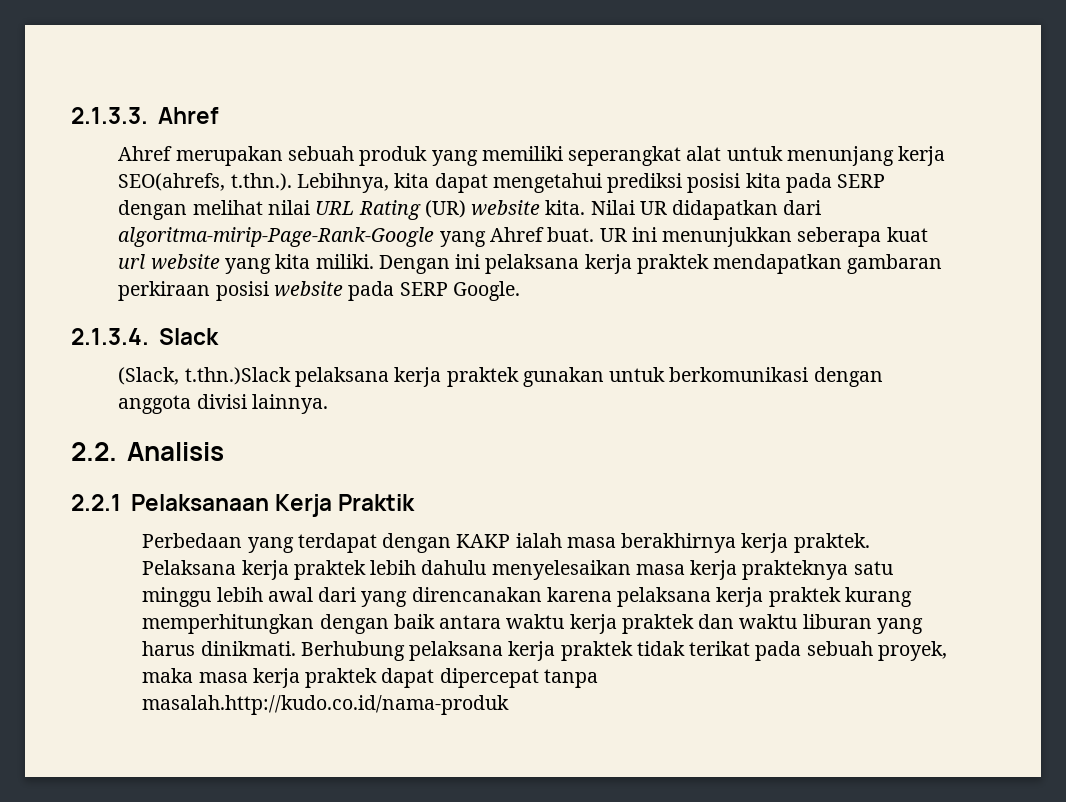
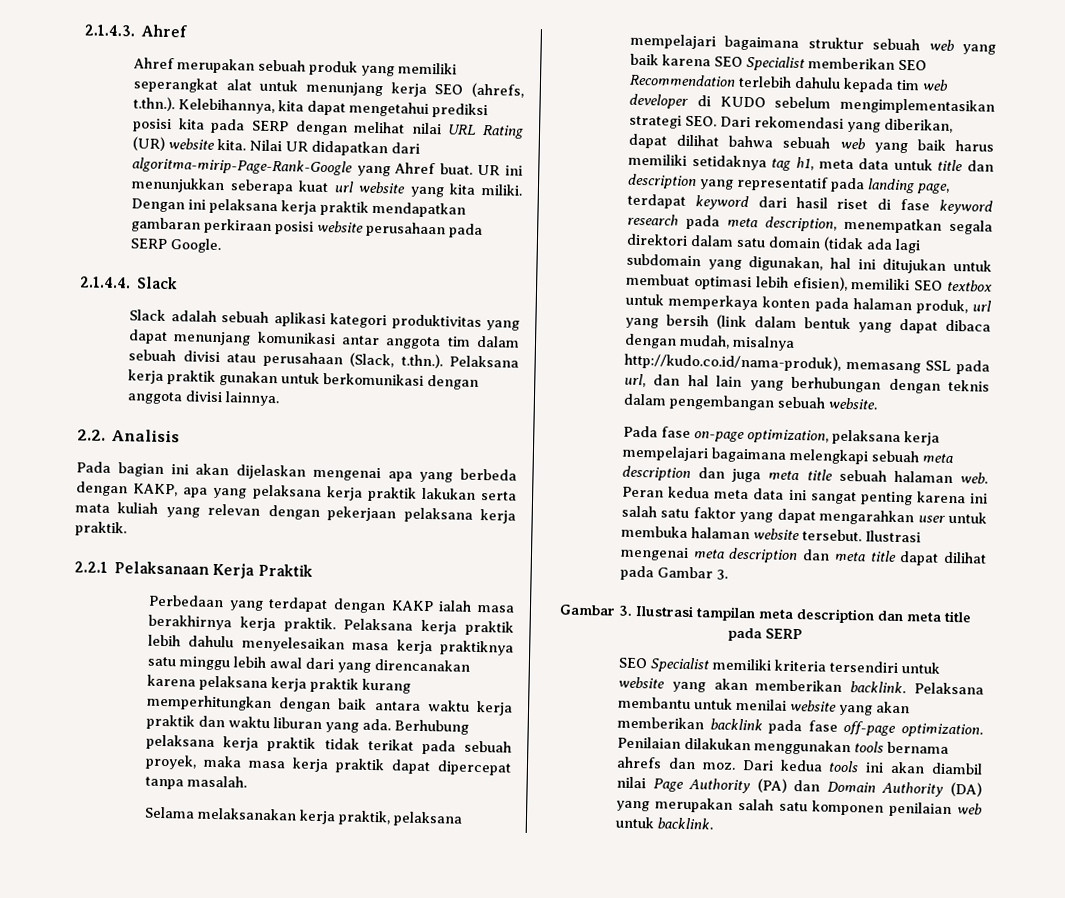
- 2.1.3.3. Ahref
+ 2.1.4.3. Ahref
- Ahref merupakan sebuah produk yang memiliki seperangkat alat untuk menunjang kerja SEO(ahrefs, t.thn.). Lebihnya, kita dapat mengetahui prediksi posisi kita pada SERP dengan melihat nilai URL Rating (UR) website kita.
+ Ahref merupakan sebuah produk yang memiliki seperangkat alat untuk menunjang kerja SEO (ahrefs, t.thn.). Kelebihannya, kita dapat mengetahui prediksi posisi kita pada SERP dengan melihat nilai URL Rating (UR) website kita.
- Dengan ini pelaksana kerja praktek mendapatkan gambaran perkiraan posisi website pada SERP Google.
+ Dengan ini pelaksana kerja praktik mendapatkan gambaran perkiraan posisi website perusahaan pada SERP Google.
- 2.1.3.4. Slack
+ 2.1.4.4. Slack
- (Slack, t.thn.)Slack pelaksana kerja praktek gunakan untuk berkomunikasi dengan anggota divisi lainnya.
+ Slack adalah sebuah aplikasi kategori produktivitas yang dapat menunjang komunikasi antar anggota tim dalam sebuah divisi atau perusahaan (Slack, t.thn.). Pelaksana kerja praktik gunakan untuk berkomunikasi dengan anggota divisi lainnya.
+ Pada bagian ini akan dijelaskan mengenai apa yang berbeda dengan KAKP, apa yang pelaksana kerja praktik lakukan serta mata kuliah yang relevan dengan pekerjaan pelaksana kerja praktik.
- Perbedaan yang terdapat dengan KAKP ialah masa berakhirnya kerja praktek. Pelaksana kerja praktek lebih dahulu menyelesaikan masa kerja prakteknya satu minggu lebih awal dari yang direncanakan karena pelaksana kerja praktek kurang memperhitungkan dengan baik antara waktu kerja praktek dan waktu liburan yang harus dinikmati.
+ Perbedaan yang terdapat dengan KAKP ialah masa berakhirnya kerja praktik. Pelaksana kerja praktik lebih dahulu menyelesaikan masa kerja praktiknya satu minggu lebih awal dari yang direncanakan karena pelaksana kerja praktik kurang memperhitungkan dengan baik antara waktu kerja praktik dan waktu liburan yang ada.
- Berhubung pelaksana kerja praktek tidak terikat pada sebuah proyek, maka masa kerja praktek dapat dipercepat tanpa masalah.http://kudo.co.id/nama-produk
+ Berhubung pelaksana kerja praktik tidak terikat pada sebuah proyek, maka masa kerja praktik dapat dipercepat tanpa masalah.
+ Selama melaksanakan kerja praktik, pelaksana mempelajari bagaimana struktur sebuah web yang baik karena SEO Specialist memberikan SEO Recommendation terlebih dahulu kepada tim web developer di KUDO sebelum mengimplementasikan strategi SEO. Dari rekomendasi yang diberikan, dapat dilihat bahwa sebuah web yang baik harus memiliki setidaknya tag h1, meta data untuk title dan description yang representatif pada landing page, terdapat keyword dari hasil riset di fase keyword research pada meta description, menempatkan segala direktori dalam satu domain (tidak ada lagi subdomain yang digunakan, hal ini ditujukan untuk membuat optimasi lebih efisien), memiliki SEO textbox untuk memperkaya konten pada halaman produk, url yang bersih (link dalam bentuk yang dapat dibaca dengan mudah, misalnya http://kudo.co.id/nama-produk), memasang SSL pada url, dan hal lain yang berhubungan dengan teknis dalam pengembangan sebuah website.
+ Pada fase on-page optimization, pelaksana kerja mempelajari bagaimana melengkapi sebuah meta description dan juga meta title sebuah halaman web. Peran kedua meta data ini sangat penting karena ini salah satu faktor yang dapat mengarahkan user untuk membuka halaman website tersebut. Ilustrasi mengenai meta description dan meta title dapat dilihat pada Gambar 3.
+ Gambar 3. Ilustrasi tampilan meta description dan meta title pada SERP
+ SEO Specialist memiliki kriteria tersendiri untuk website yang akan memberikan backlink. Pelaksana membantu untuk menilai website yang akan memberikan backlink pada fase off-page optimization. Penilaian dilakukan menggunakan tools bernama ahrefs dan moz. Dari kedua tools ini akan diambil nilai Page Authority (PA) dan Domain Authority (DA) yang merupakan salah satu komponen penilaian web untuk backlink.

